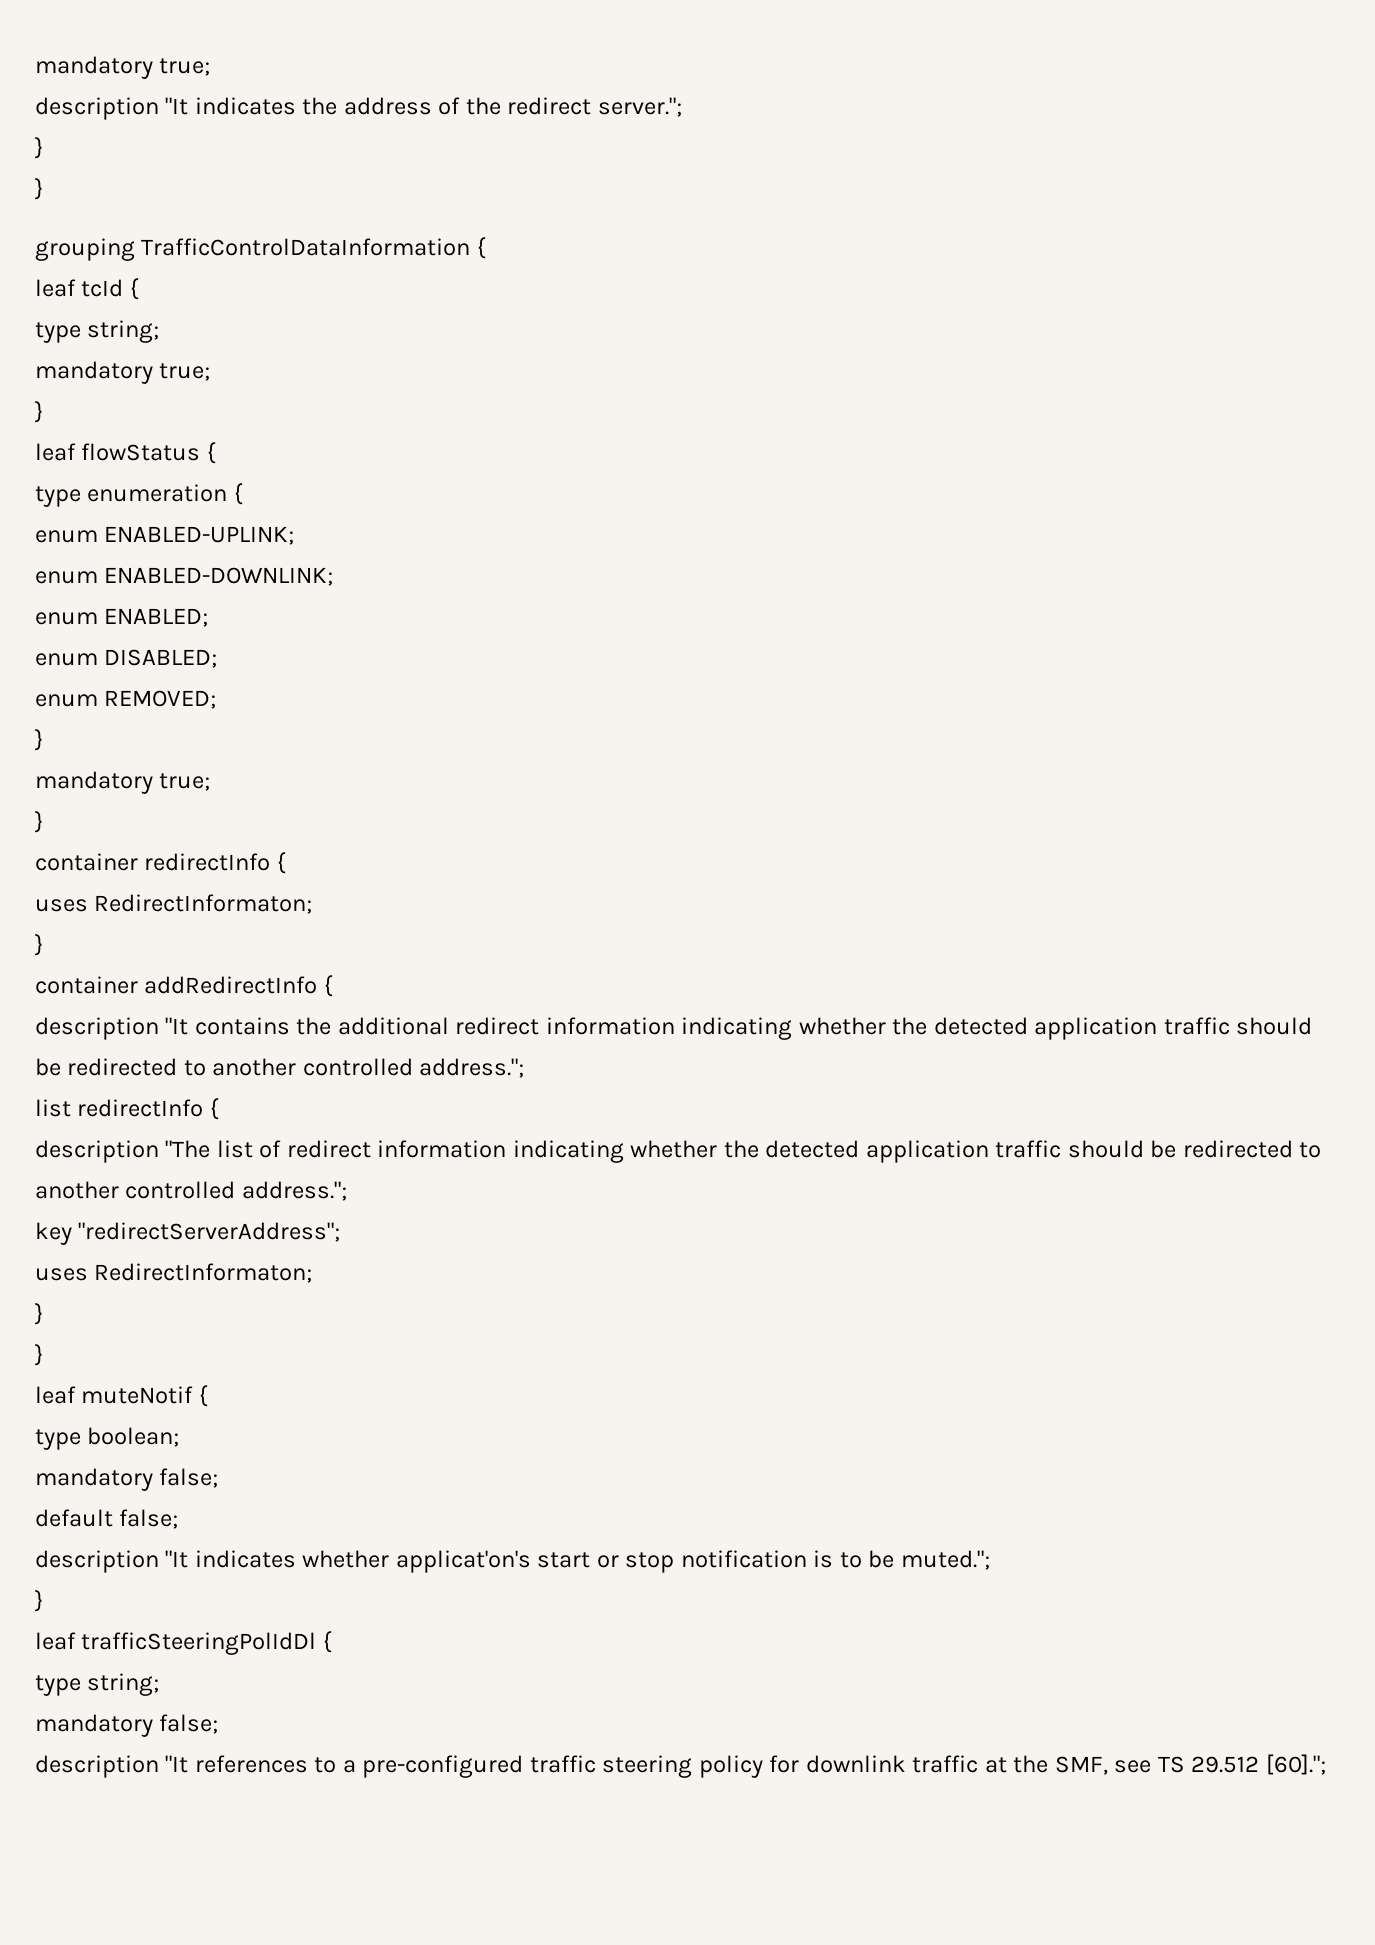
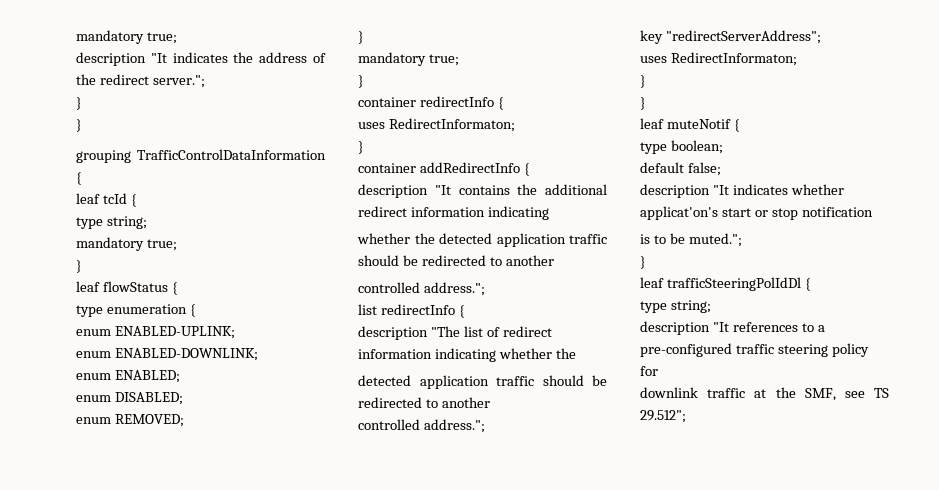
- description "It contains the additional redirect information indicating whether the detected application traffic should be redirected to another controlled address.";
+ description "It contains the additional redirect information indicating
+ whether the detected application traffic should be redirected to another
+ controlled address.";
- description "The list of redirect information indicating whether the detected application traffic should be redirected to another controlled address.";
+ description "The list of redirect information indicating whether the
+ detected application traffic should be redirected to another
+ controlled address.";
  type boolean;
- mandatory false;
- description "It indicates whether applicat'on's start or stop notification is to be muted.";
+ description "It indicates whether applicat'on's start or stop notification
+ is to be muted.";
  leaf trafficSteeringPolIdDl {
  type string;
- mandatory false;
- description "It references to a pre-configured traffic steering policy for downlink traffic at the SMF, see TS 29.512 [60].";
+ description "It references to a pre-configured traffic steering policy for
+ downlink traffic at the SMF, see TS 29.512";

